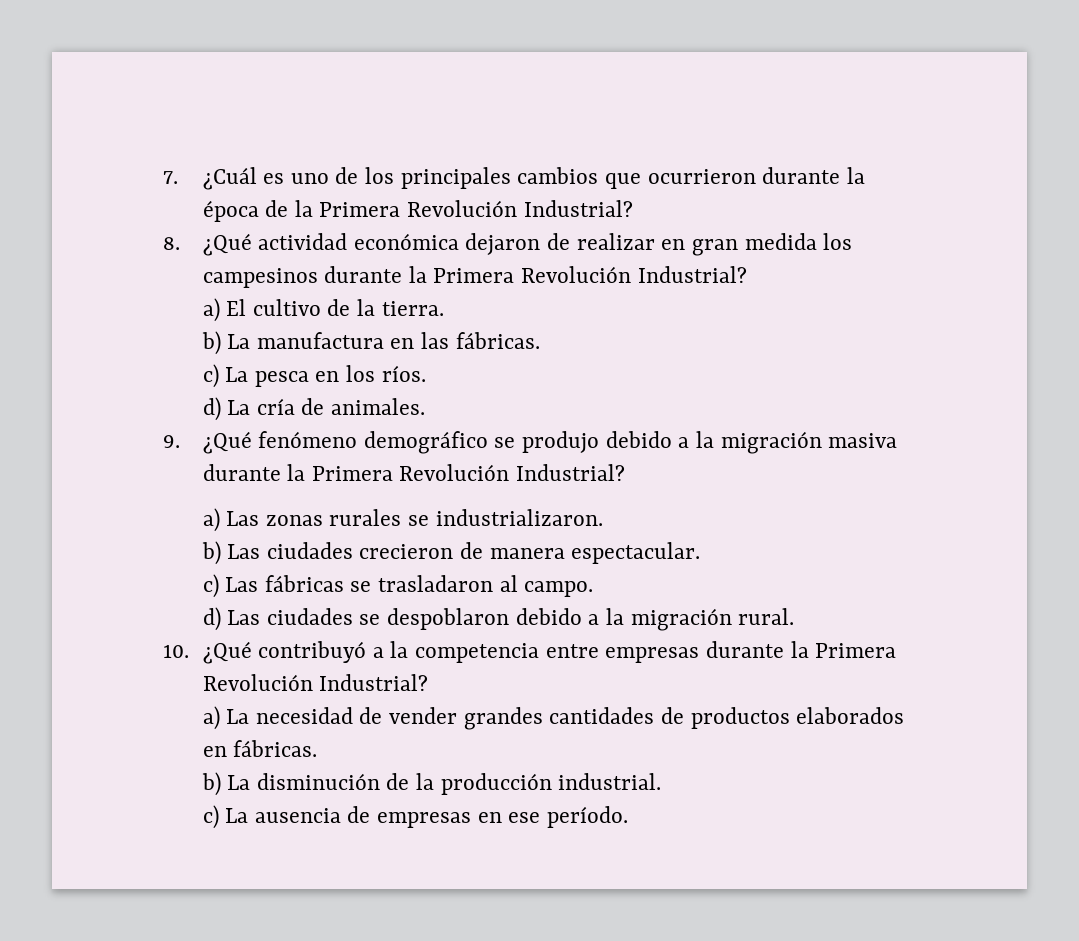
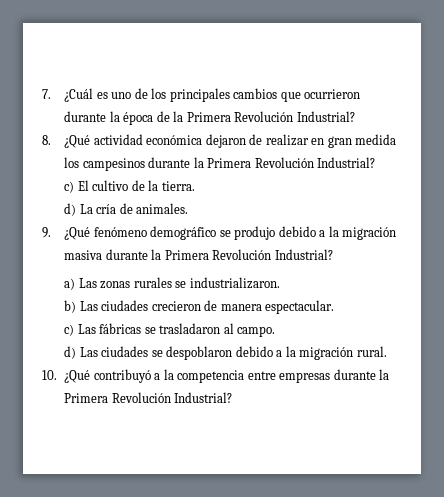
- a) El cultivo de la tierra.
+ c) El cultivo de la tierra.
- b) La manufactura en las fábricas.
- c) La pesca en los ríos.
- a) La necesidad de vender grandes cantidades de productos elaborados en fábricas.
- b) La disminución de la producción industrial.
- c) La ausencia de empresas en ese período.

